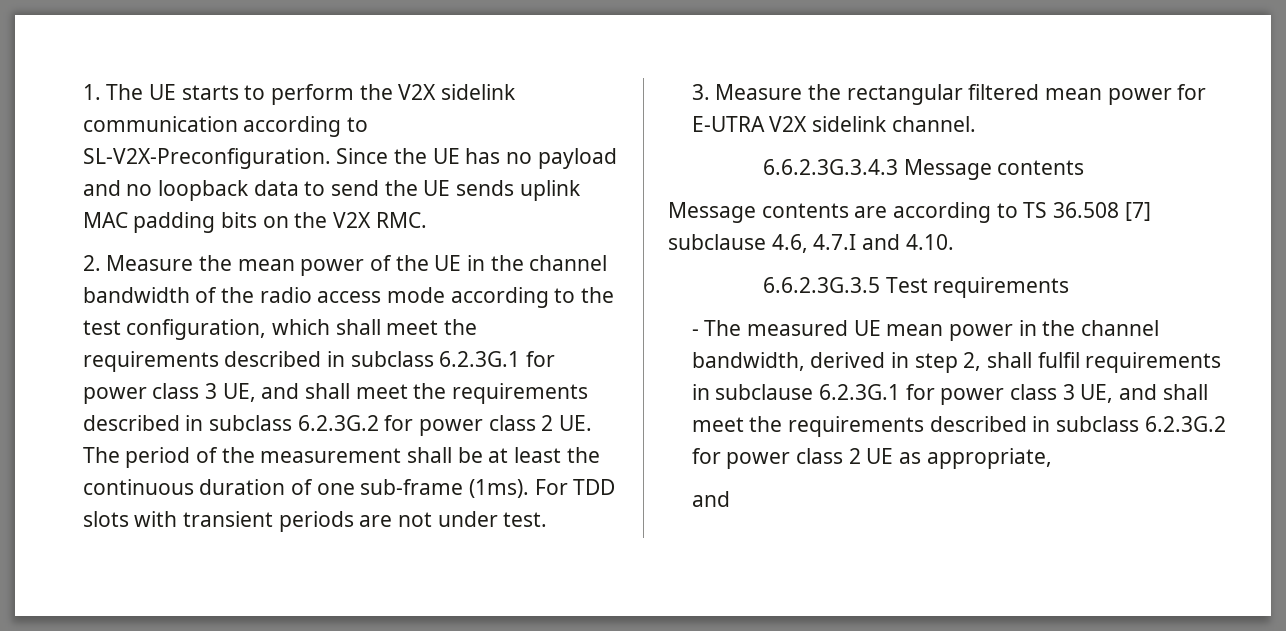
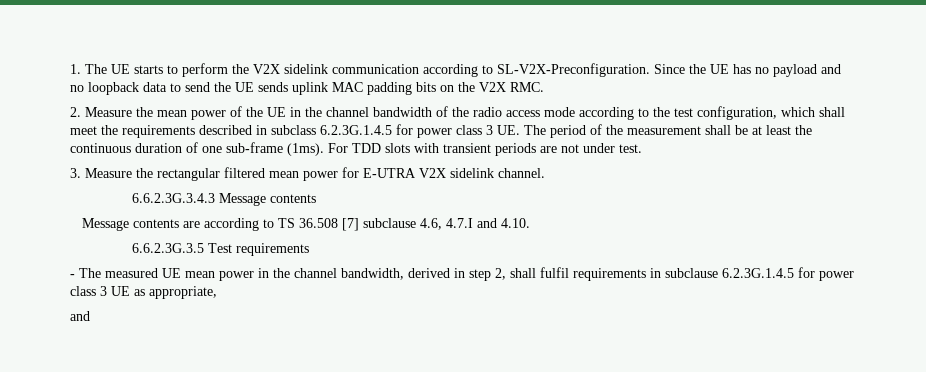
- 2. Measure the mean power of the UE in the channel bandwidth of the radio access mode according to the test configuration, which shall meet the requirements described in subclass 6.2.3G.1 for power class 3 UE, and shall meet the requirements described in subclass 6.2.3G.2 for power class 2 UE. The period of the measurement shall be at least the continuous duration of one sub-frame (1ms).
+ 2. Measure the mean power of the UE in the channel bandwidth of the radio access mode according to the test configuration, which shall meet the requirements described in subclass 6.2.3G.1.4.5 for power class 3 UE. The period of the measurement shall be at least the continuous duration of one sub-frame (1ms).
- - The measured UE mean power in the channel bandwidth, derived in step 2, shall fulfil requirements in subclause 6.2.3G.1 for power class 3 UE, and shall meet the requirements described in subclass 6.2.3G.2 for power class 2 UE as appropriate,
+ - The measured UE mean power in the channel bandwidth, derived in step 2, shall fulfil requirements in subclause 6.2.3G.1.4.5 for power class 3 UE as appropriate,

